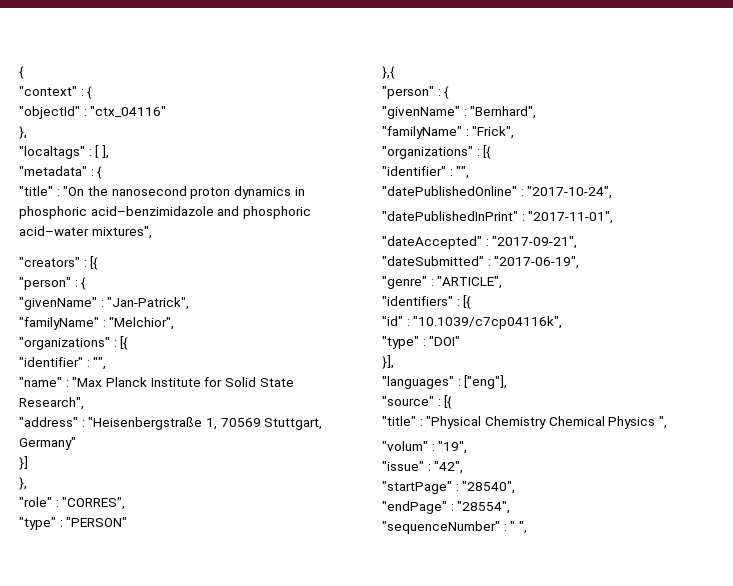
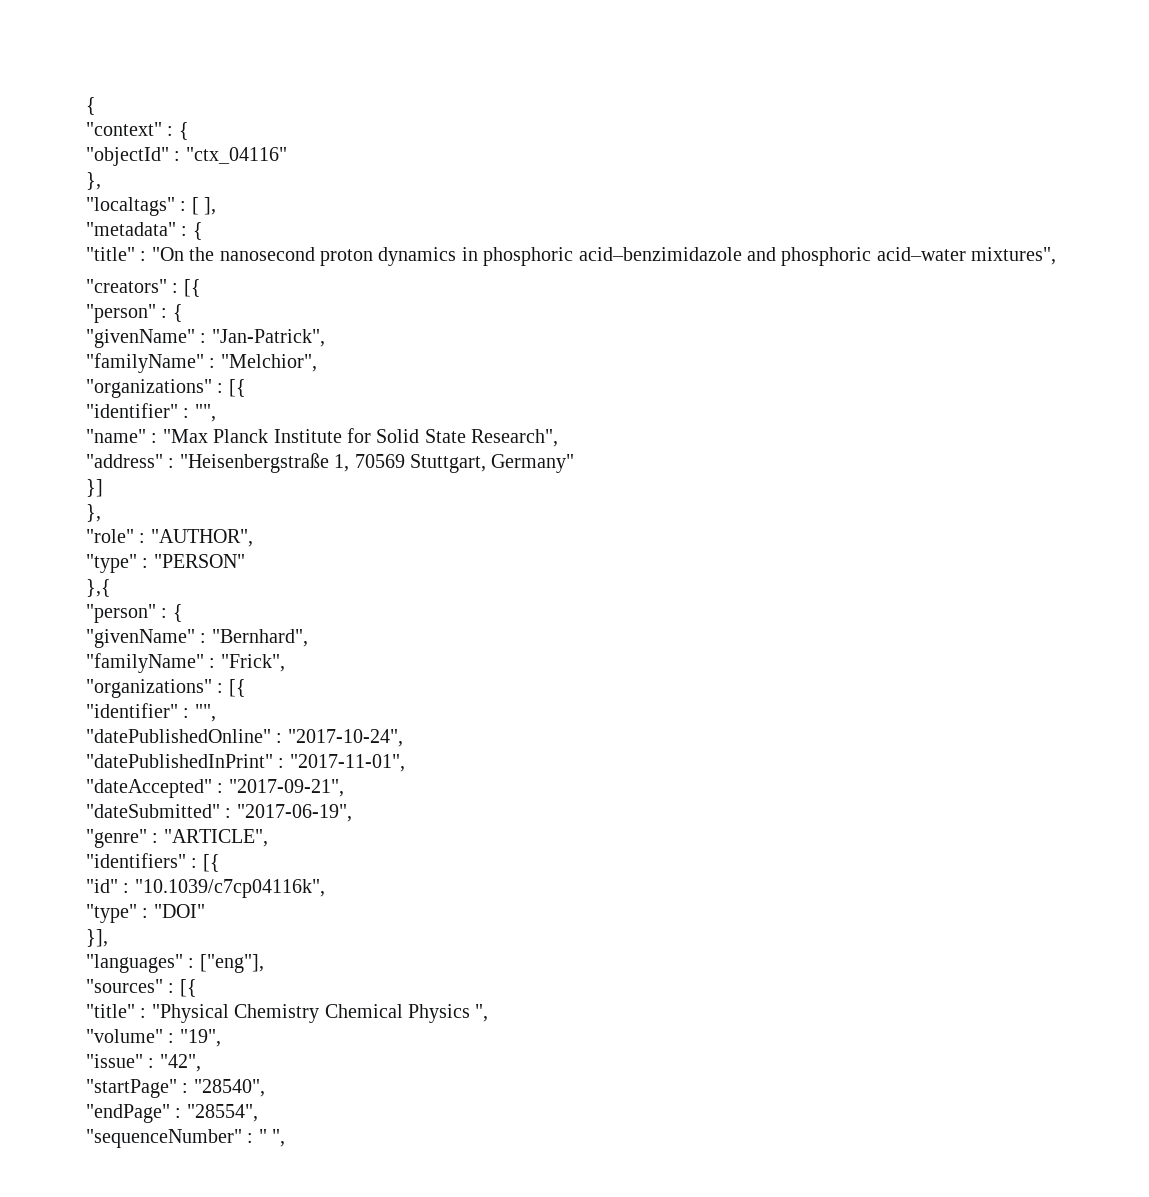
- "role" : "CORRES",
+ "role" : "AUTHOR",
- "source" : [{
+ "sources" : [{
- "volum" : "19",
+ "volume" : "19",

